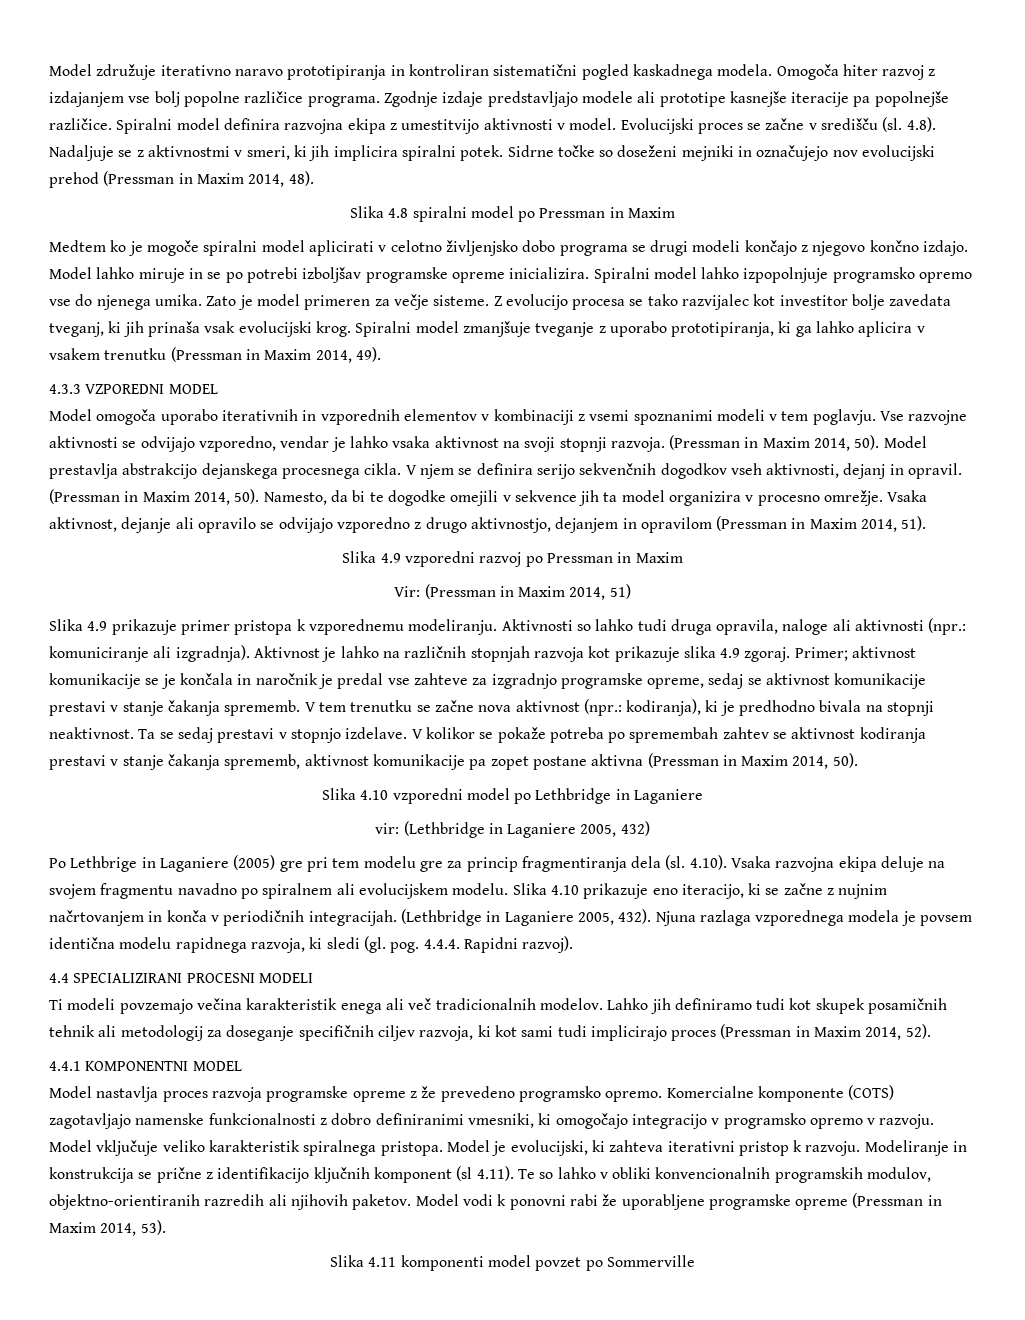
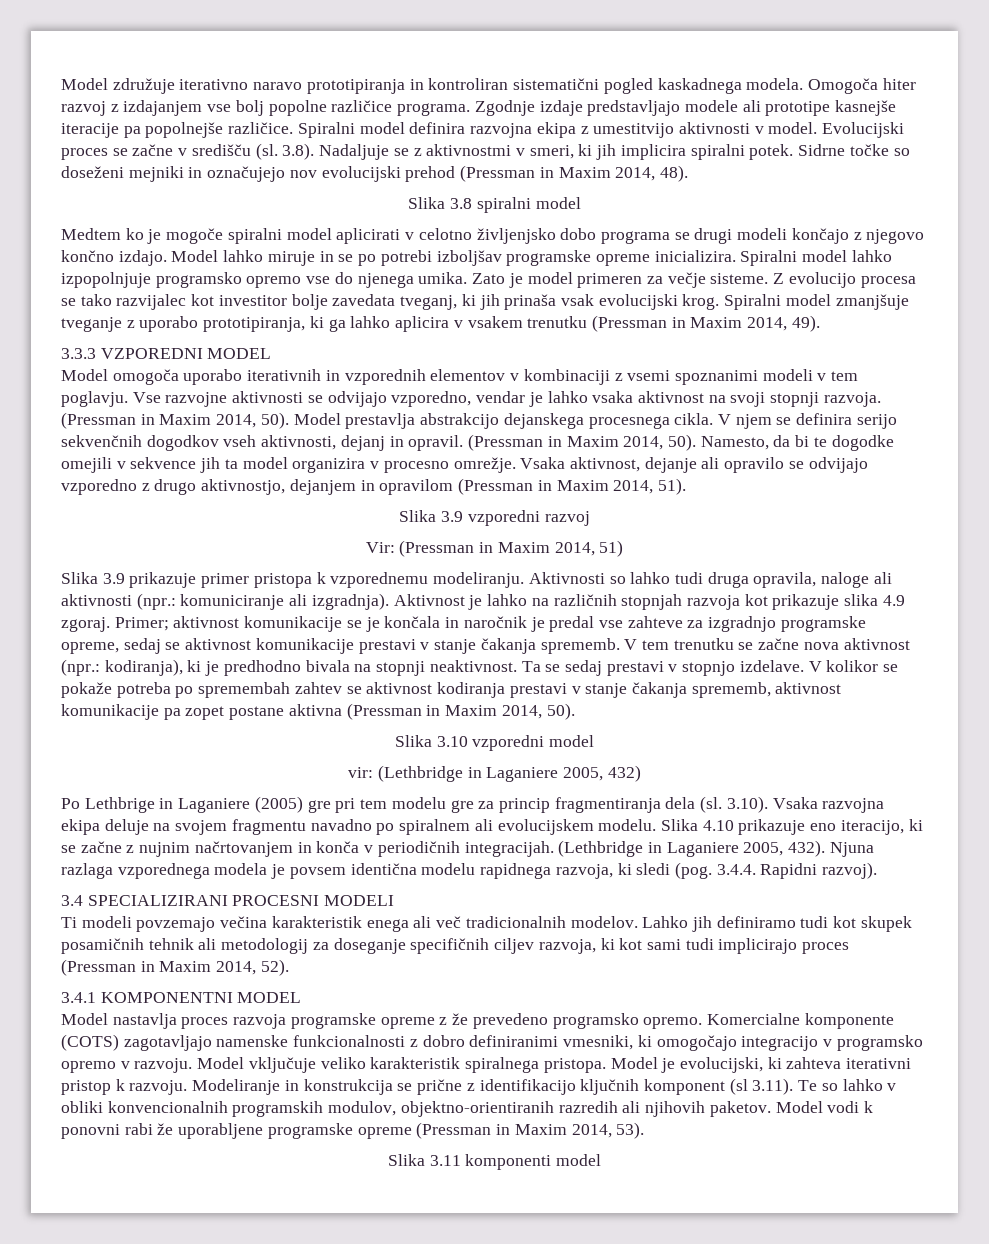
- 4.8). Nadaljuje se z aktivnostmi v smeri, ki jih implicira spiralni potek.
+ 3.8). Nadaljuje se z aktivnostmi v smeri, ki jih implicira spiralni potek.
- Slika 4.8 spiralni model po Pressman in Maxim
+ Slika 3.8 spiralni model
- 4.3.3 VZPOREDNI MODEL
+ 3.3.3 VZPOREDNI MODEL
- Slika 4.9 vzporedni razvoj po Pressman in Maxim
+ Slika 3.9 vzporedni razvoj
- Slika 4.9 prikazuje primer pristopa k vzporednemu modeliranju.
+ Slika 3.9 prikazuje primer pristopa k vzporednemu modeliranju.
- Slika 4.10 vzporedni model po Lethbridge in Laganiere
+ Slika 3.10 vzporedni model
- 4.10). Vsaka razvojna ekipa deluje na svojem fragmentu navadno po spiralnem ali evolucijskem modelu.
+ 3.10). Vsaka razvojna ekipa deluje na svojem fragmentu navadno po spiralnem ali evolucijskem modelu.
- Njuna razlaga vzporednega modela je povsem identična modelu rapidnega razvoja, ki sledi (gl. pog. 4.4.4. Rapidni razvoj).
+ Njuna razlaga vzporednega modela je povsem identična modelu rapidnega razvoja, ki sledi (pog. 3.4.4. Rapidni razvoj).
- 4.4 SPECIALIZIRANI PROCESNI MODELI
+ 3.4 SPECIALIZIRANI PROCESNI MODELI
- 4.4.1 KOMPONENTNI MODEL
+ 3.4.1 KOMPONENTNI MODEL
- Modeliranje in konstrukcija se prične z identifikacijo ključnih komponent (sl 4.11). Te so lahko v obliki konvencionalnih programskih modulov, objektno-orientiranih razredih ali njihovih paketov.
+ Modeliranje in konstrukcija se prične z identifikacijo ključnih komponent (sl 3.11). Te so lahko v obliki konvencionalnih programskih modulov, objektno-orientiranih razredih ali njihovih paketov.
- Slika 4.11 komponenti model povzet po Sommerville
+ Slika 3.11 komponenti model

